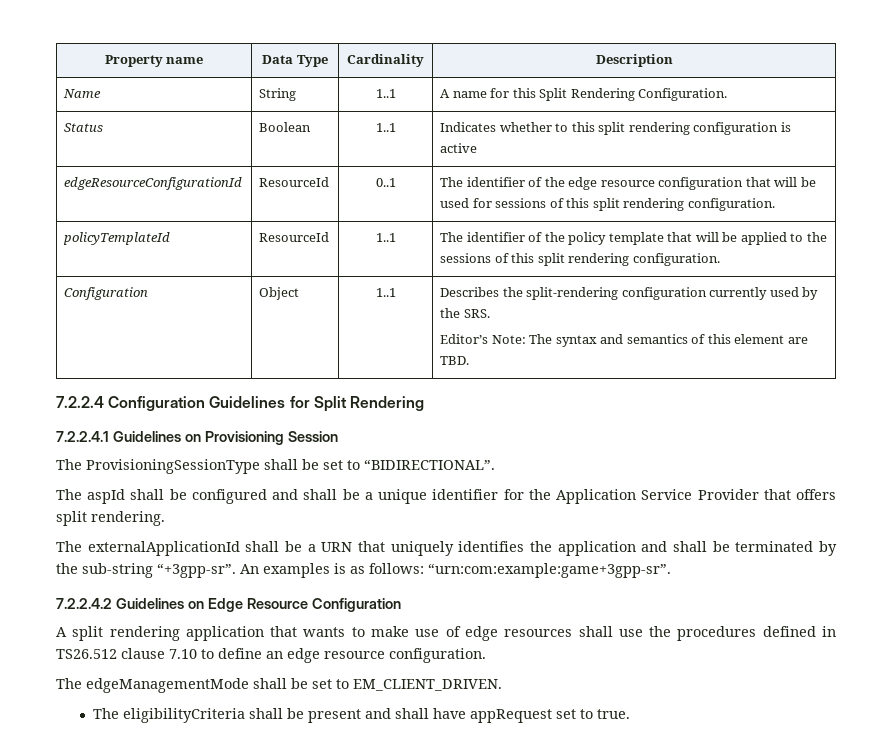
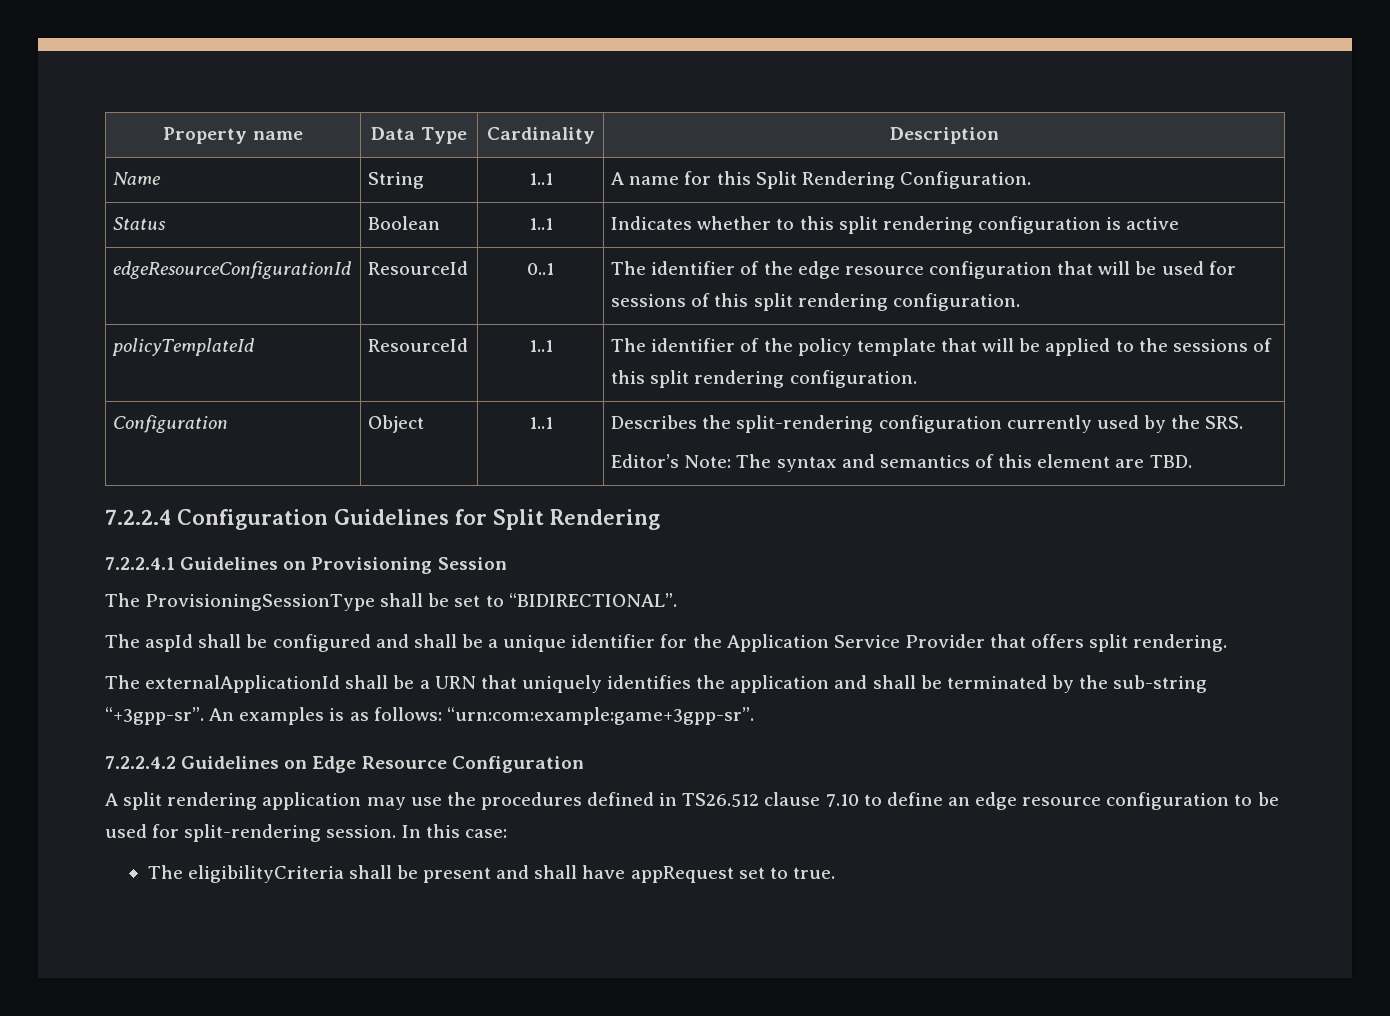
- A split rendering application that wants to make use of edge resources shall use the procedures defined in TS26.512 clause 7.10 to define an edge resource configuration.
- The edgeManagementMode shall be set to EM_CLIENT_DRIVEN.
+ A split rendering application may use the procedures defined in TS26.512 clause 7.10 to define an edge resource configuration to be used for split-rendering session. In this case:

